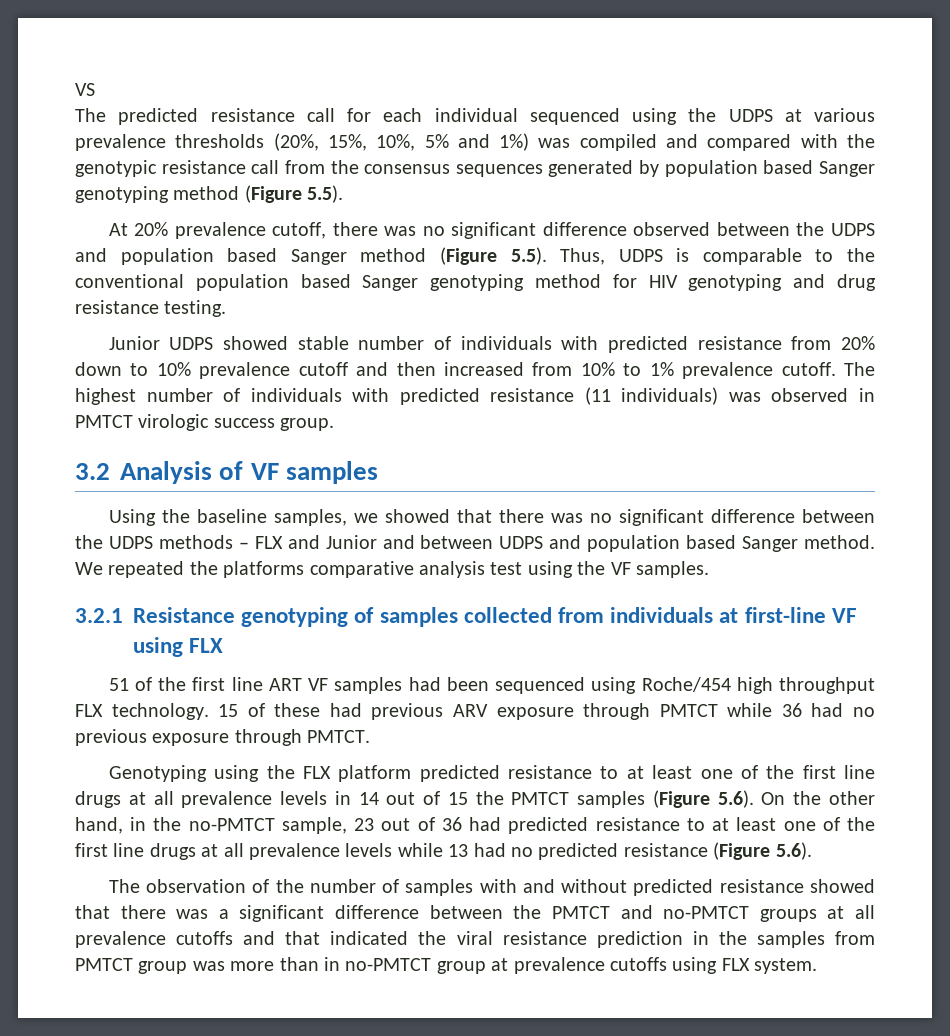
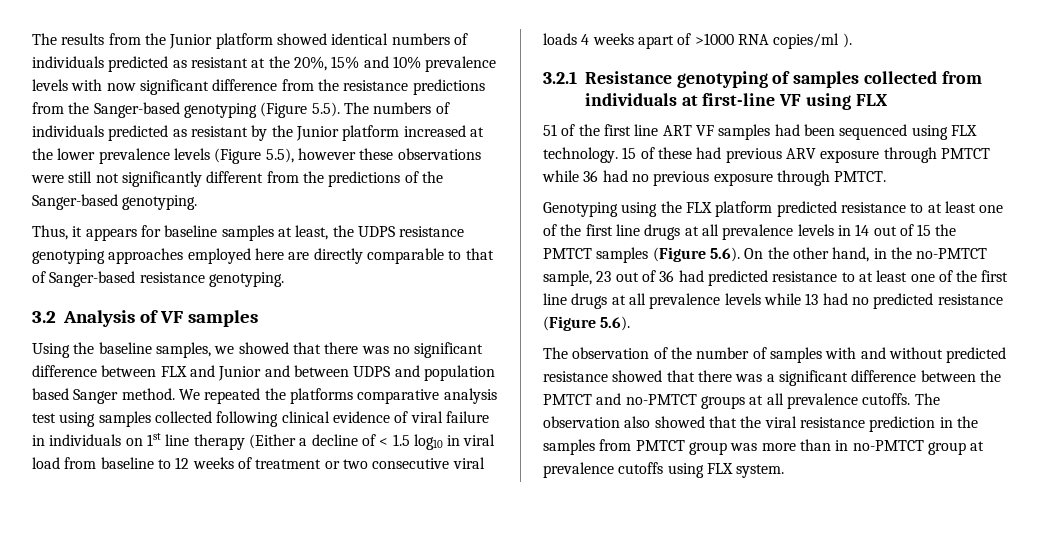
- VS
- The predicted resistance call for each individual sequenced using the UDPS at various prevalence thresholds (20%, 15%, 10%, 5% and 1%) was compiled and compared with the genotypic resistance call from the consensus sequences generated by population based Sanger genotyping method (Figure 5.5).
- At 20% prevalence cutoff, there was no significant difference observed between the UDPS and population based Sanger method (Figure 5.5). Thus, UDPS is comparable to the conventional population based Sanger genotyping method for HIV genotyping and drug resistance testing.
- Junior UDPS showed stable number of individuals with predicted resistance from 20% down to 10% prevalence cutoff and then increased from 10% to 1% prevalence cutoff. The highest number of individuals with predicted resistance (11 individuals) was observed in PMTCT virologic success group.
+ The results from the Junior platform showed identical numbers of individuals predicted as resistant at the 20%, 15% and 10% prevalence levels with now significant difference from the resistance predictions from the Sanger-based genotyping (Figure 5.5). The numbers of individuals predicted as resistant by the Junior platform increased at the lower prevalence levels (Figure 5.5), however these observations were still not significantly different from the predictions of the Sanger-based genotyping.
+ Thus, it appears for baseline samples at least, the UDPS resistance genotyping approaches employed here are directly comparable to that of Sanger-based resistance genotyping.
- Using the baseline samples, we showed that there was no significant difference between the UDPS methods – FLX and Junior and between UDPS and population based Sanger method.
+ Using the baseline samples, we showed that there was no significant difference between FLX and Junior and between UDPS and population based Sanger method.
- We repeated the platforms comparative analysis test using the VF samples.
+ We repeated the platforms comparative analysis test using samples collected following clinical evidence of viral failure in individuals on 1st line therapy (Either a decline of < 1.5 log10 in viral load from baseline to 12 weeks of treatment or two consecutive viral loads 4 weeks apart of >1000 RNA copies/ml ).
- 51 of the first line ART VF samples had been sequenced using Roche/454 high throughput FLX technology.
+ 51 of the first line ART VF samples had been sequenced using FLX technology.
- The observation of the number of samples with and without predicted resistance showed that there was a significant difference between the PMTCT and no-PMTCT groups at all prevalence cutoffs and that indicated the viral resistance prediction in the samples from PMTCT group was more than in no-PMTCT group at prevalence cutoffs using FLX system.
+ The observation of the number of samples with and without predicted resistance showed that there was a significant difference between the PMTCT and no-PMTCT groups at all prevalence cutoffs. The observation also showed that the viral resistance prediction in the samples from PMTCT group was more than in no-PMTCT group at prevalence cutoffs using FLX system.

